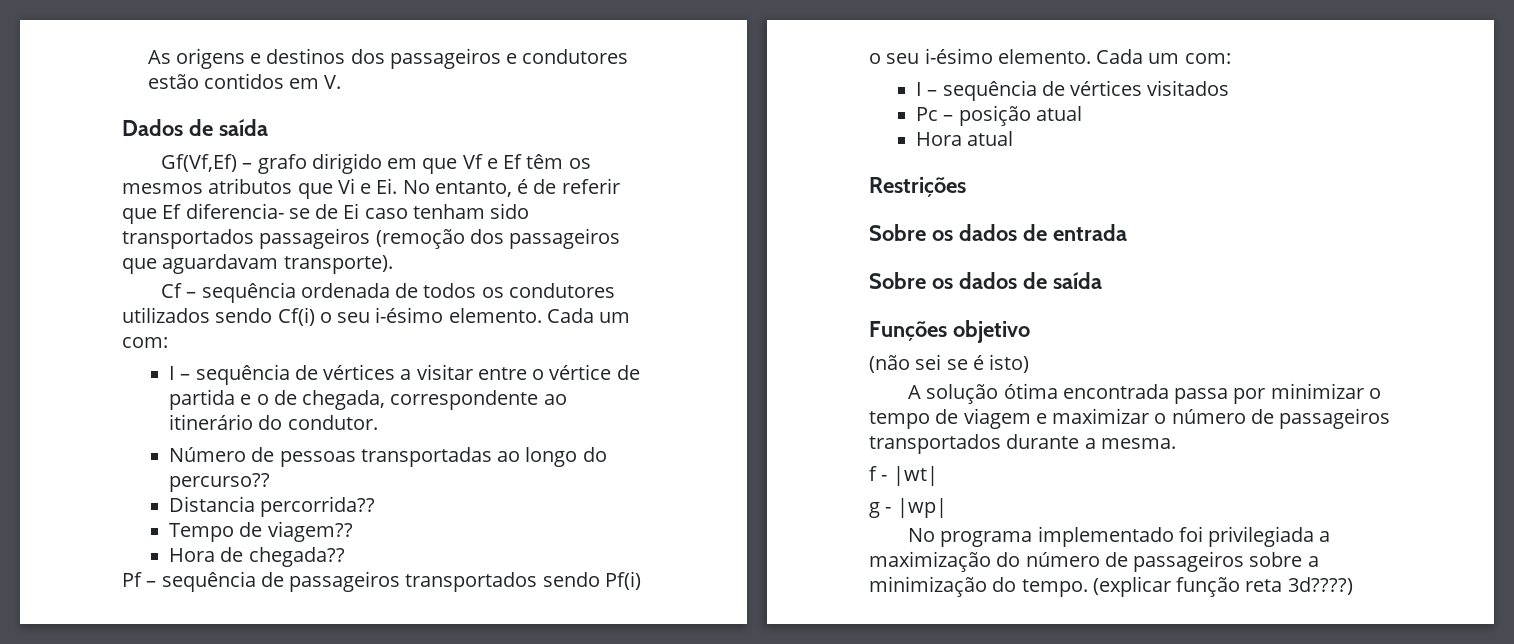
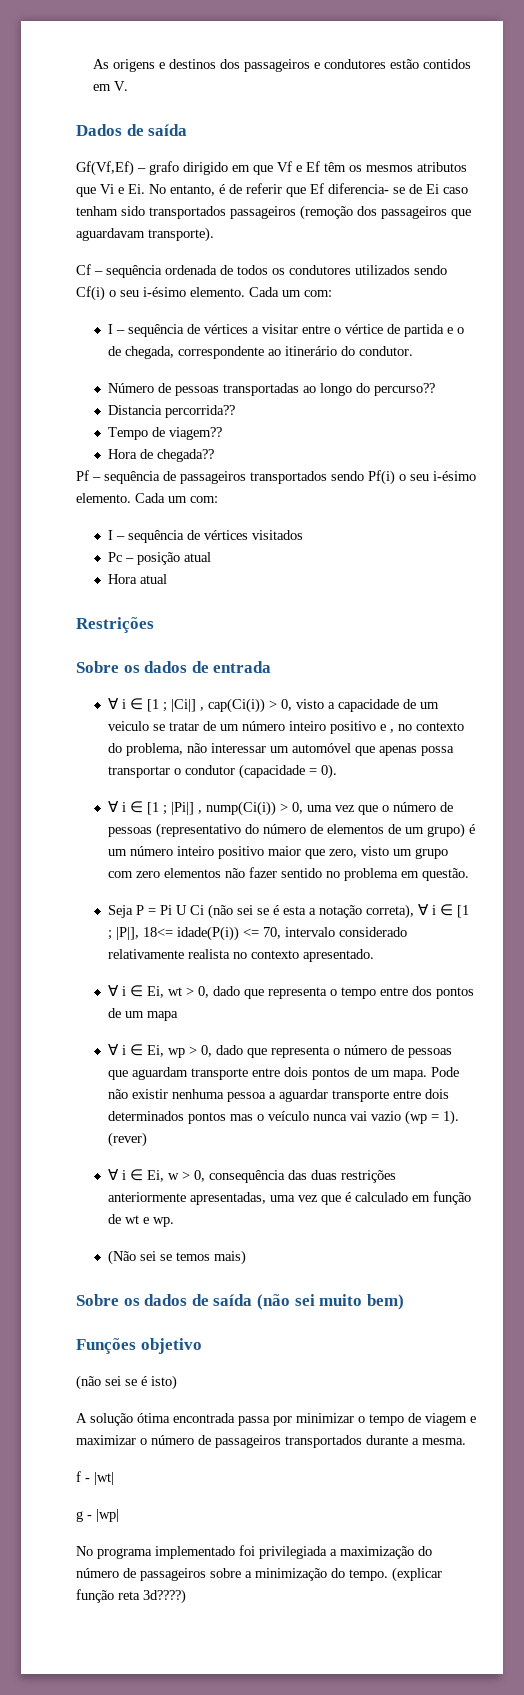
+ ∀ i ∈ [1 ; |Ci|] , cap(Ci(i)) > 0, visto a capacidade de um veiculo se tratar de um número inteiro positivo e , no contexto do problema, não interessar um automóvel que apenas possa transportar o condutor (capacidade = 0).
+ ∀ i ∈ [1 ; |Pi|] , nump(Ci(i)) > 0, uma vez que o número de pessoas (representativo do número de elementos de um grupo) é um número inteiro positivo maior que zero, visto um grupo com zero elementos não fazer sentido no problema em questão.
+ Seja P = Pi U Ci (não sei se é esta a notação correta), ∀ i ∈ [1 ; |P|], 18<= idade(P(i)) <= 70, intervalo considerado relativamente realista no contexto apresentado.
+ ∀ i ∈ Ei, wt > 0, dado que representa o tempo entre dos pontos de um mapa
+ ∀ i ∈ Ei, wp > 0, dado que representa o número de pessoas que aguardam transporte entre dois pontos de um mapa. Pode não existir nenhuma pessoa a aguardar transporte entre dois determinados pontos mas o veículo nunca vai vazio (wp = 1). (rever)
+ ∀ i ∈ Ei, w > 0, consequência das duas restrições anteriormente apresentadas, uma vez que é calculado em função de wt e wp.
+ (Não sei se temos mais)
- Sobre os dados de saída
+ Sobre os dados de saída (não sei muito bem)

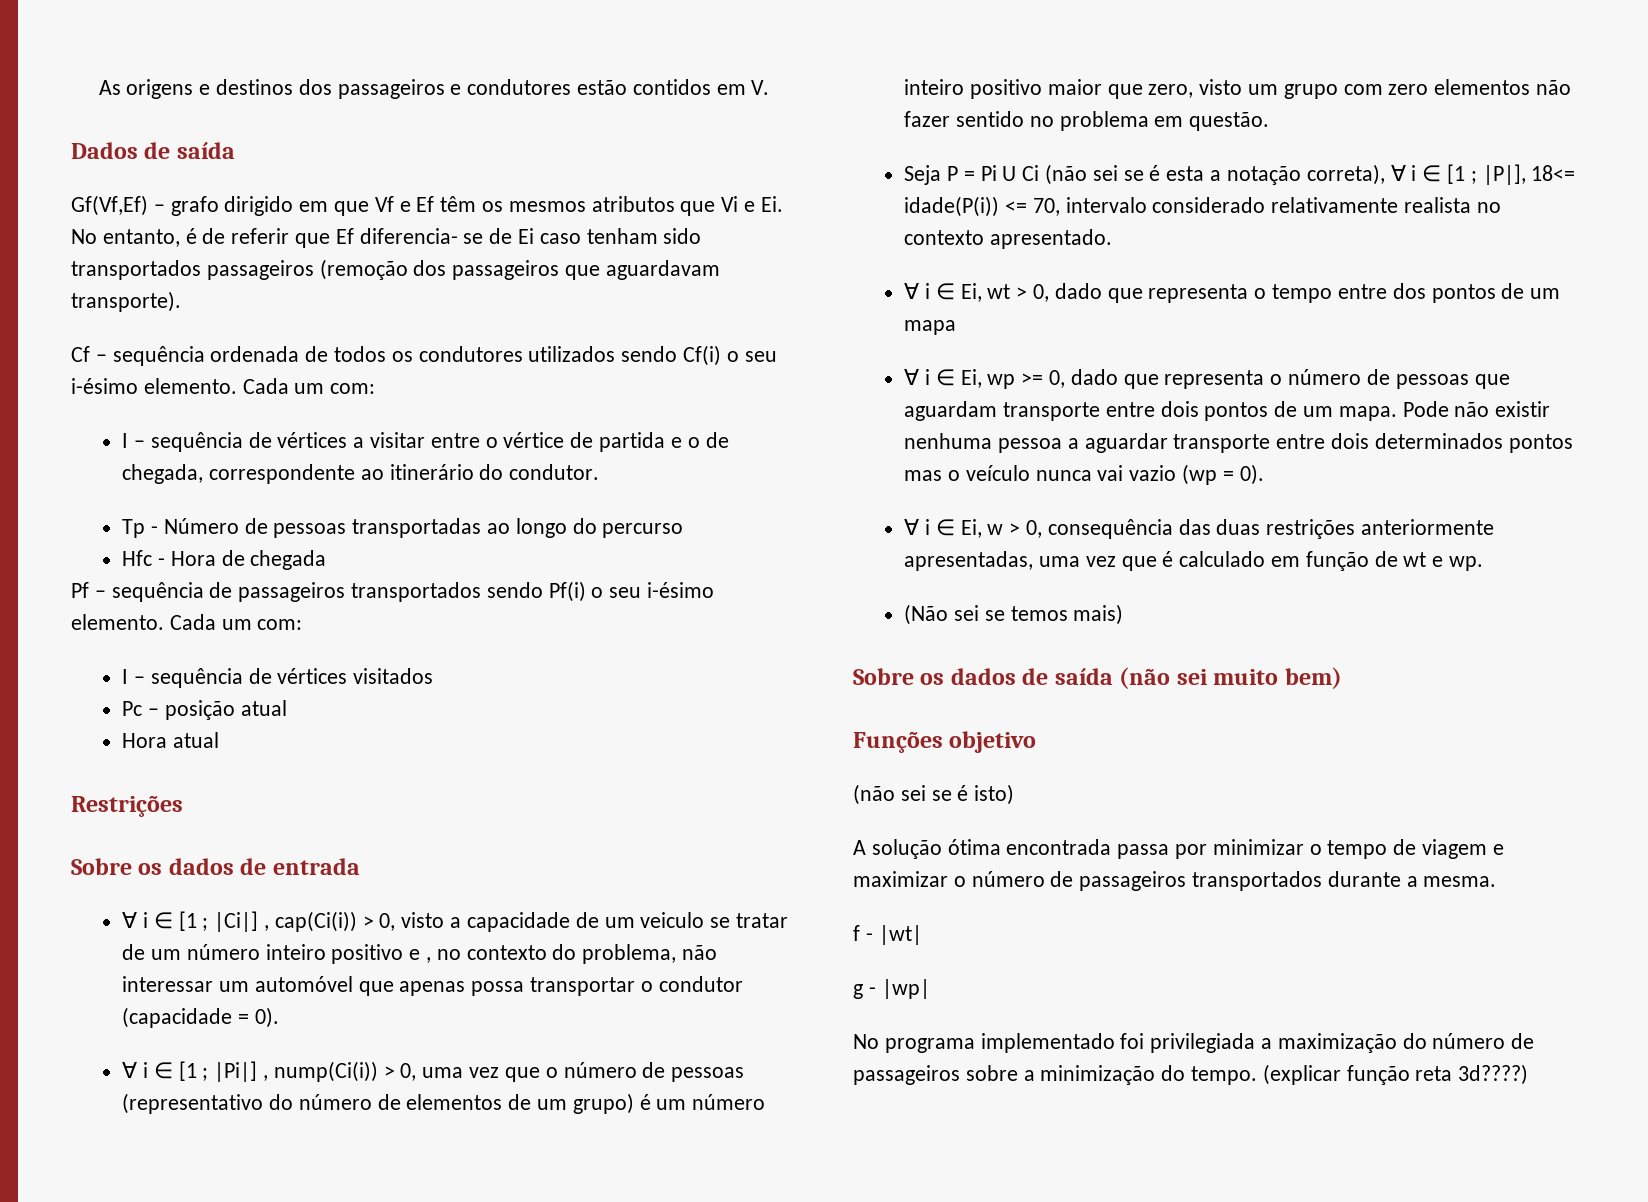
- Número de pessoas transportadas ao longo do percurso??
- Distancia percorrida??
- Tempo de viagem??
- Hora de chegada??
+ Tp - Número de pessoas transportadas ao longo do percurso
+ Hfc - Hora de chegada
- ∀ i ∈ Ei, wp > 0, dado que representa o número de pessoas que aguardam transporte entre dois pontos de um mapa.
+ ∀ i ∈ Ei, wp >= 0, dado que representa o número de pessoas que aguardam transporte entre dois pontos de um mapa.
- Pode não existir nenhuma pessoa a aguardar transporte entre dois determinados pontos mas o veículo nunca vai vazio (wp = 1). (rever)
+ Pode não existir nenhuma pessoa a aguardar transporte entre dois determinados pontos mas o veículo nunca vai vazio (wp = 0).

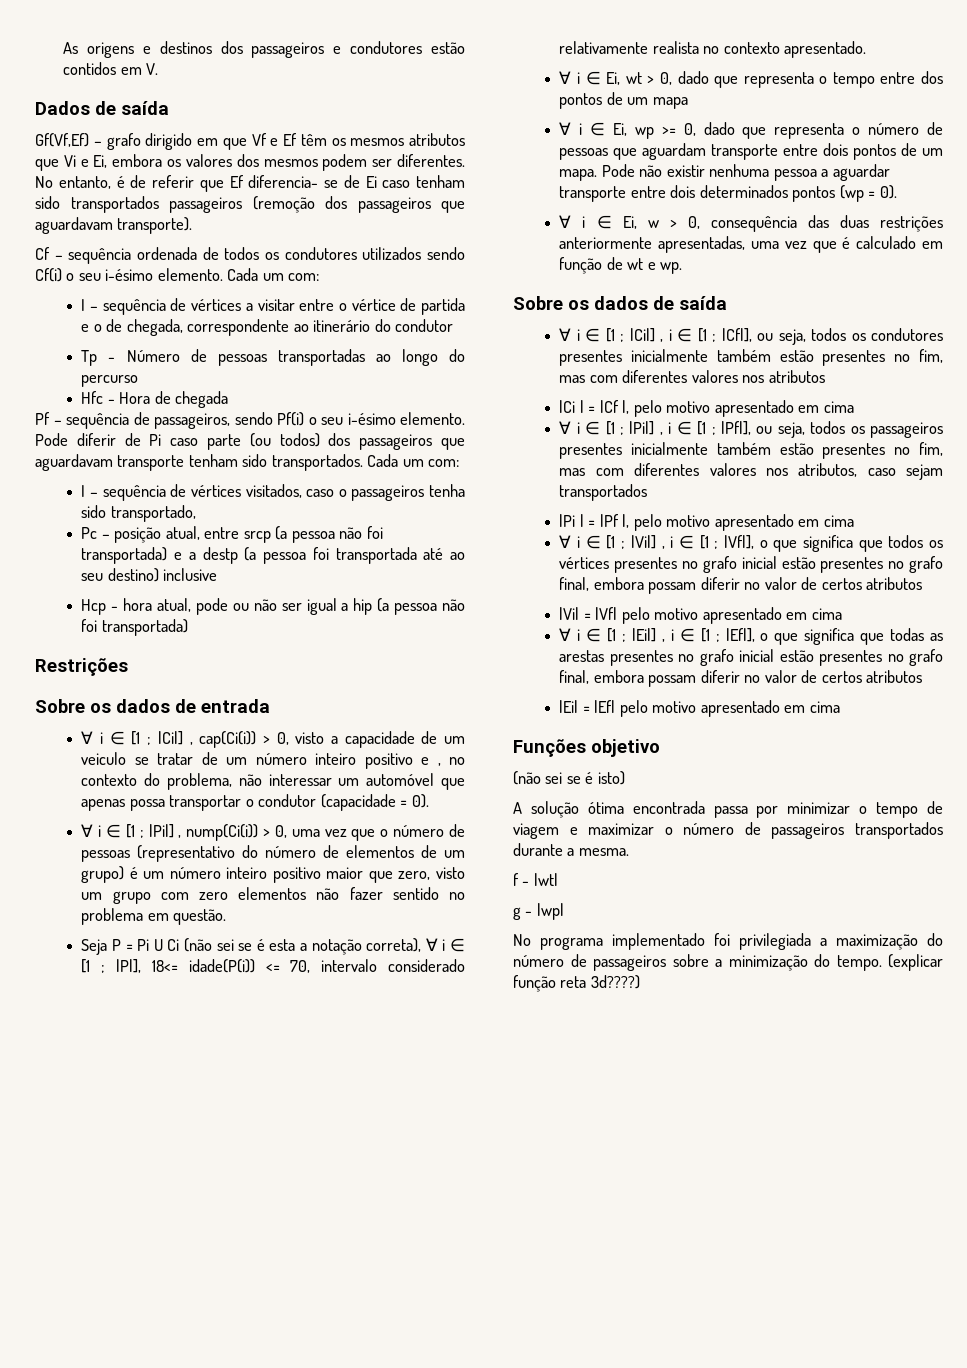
- Gf(Vf,Ef) – grafo dirigido em que Vf e Ef têm os mesmos atributos que Vi e Ei. No entanto, é de referir que Ef diferencia- se de Ei caso tenham sido transportados passageiros (remoção dos passageiros que aguardavam transporte).
+ Gf(Vf,Ef) – grafo dirigido em que Vf e Ef têm os mesmos atributos que Vi e Ei, embora os valores dos mesmos podem ser diferentes. No entanto, é de referir que Ef diferencia- se de Ei caso tenham sido transportados passageiros (remoção dos passageiros que aguardavam transporte).
- I – sequência de vértices a visitar entre o vértice de partida e o de chegada, correspondente ao itinerário do condutor.
+ I – sequência de vértices a visitar entre o vértice de partida e o de chegada, correspondente ao itinerário do condutor
- Pf – sequência de passageiros transportados sendo Pf(i) o seu i-ésimo elemento. Cada um com:
- I – sequência de vértices visitados
- Pc – posição atual
- Hora atual
+ Pf – sequência de passageiros, sendo Pf(i) o seu i-ésimo elemento. Pode diferir de Pi caso parte (ou todos) dos passageiros que aguardavam transporte tenham sido transportados. Cada um com:
+ I – sequência de vértices visitados, caso o passageiros tenha sido transportado,
+ Pc – posição atual, entre srcp (a pessoa não foi transportada) e a destp (a pessoa foi transportada até ao seu destino) inclusive
+ Hcp - hora atual, pode ou não ser igual a hip (a pessoa não foi transportada)
- Pode não existir nenhuma pessoa a aguardar transporte entre dois determinados pontos mas o veículo nunca vai vazio (wp = 0).
+ Pode não existir nenhuma pessoa a aguardar transporte entre dois determinados pontos (wp = 0).
- (Não sei se temos mais)
- Sobre os dados de saída (não sei muito bem)
+ Sobre os dados de saída
+ ∀ i ∈ [1 ; |Ci|] , i ∈ [1 ; |Cf|], ou seja, todos os condutores presentes inicialmente também estão presentes no fim, mas com diferentes valores nos atributos
+ |Ci | = |Cf |, pelo motivo apresentado em cima
+ ∀ i ∈ [1 ; |Pi|] , i ∈ [1 ; |Pf|], ou seja, todos os passageiros presentes inicialmente também estão presentes no fim, mas com diferentes valores nos atributos, caso sejam transportados
+ |Pi | = |Pf |, pelo motivo apresentado em cima
+ ∀ i ∈ [1 ; |Vi|] , i ∈ [1 ; |Vf|], o que significa que todos os vértices presentes no grafo inicial estão presentes no grafo final, embora possam diferir no valor de certos atributos
+ |Vi| = |Vf| pelo motivo apresentado em cima
+ ∀ i ∈ [1 ; |Ei|] , i ∈ [1 ; |Ef|], o que significa que todas as arestas presentes no grafo inicial estão presentes no grafo final, embora possam diferir no valor de certos atributos
+ |Ei| = |Ef| pelo motivo apresentado em cima

